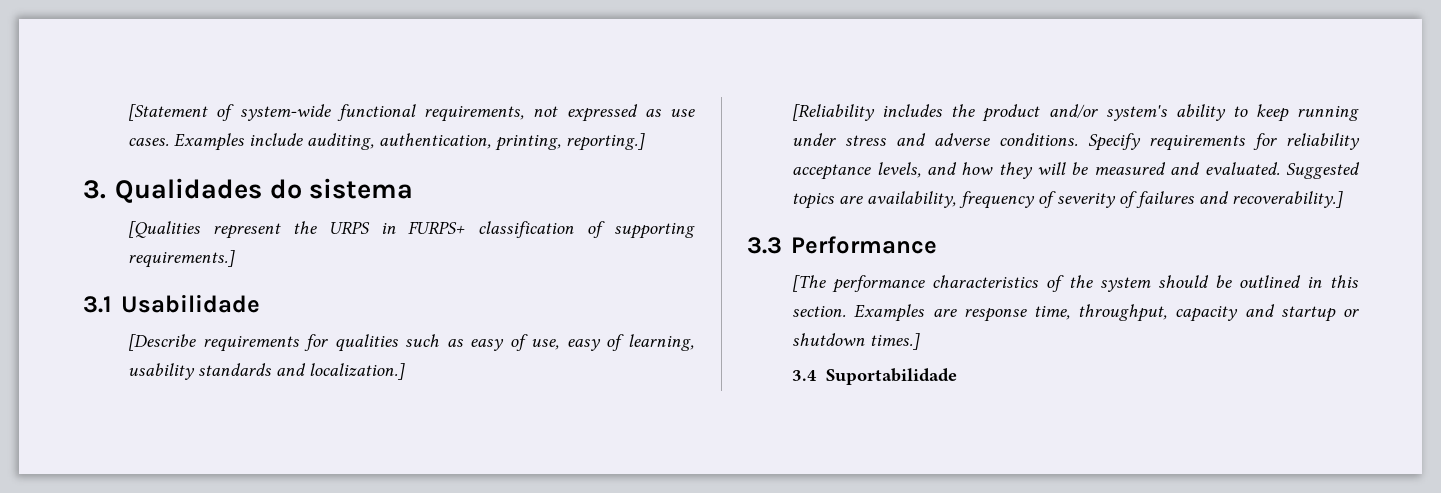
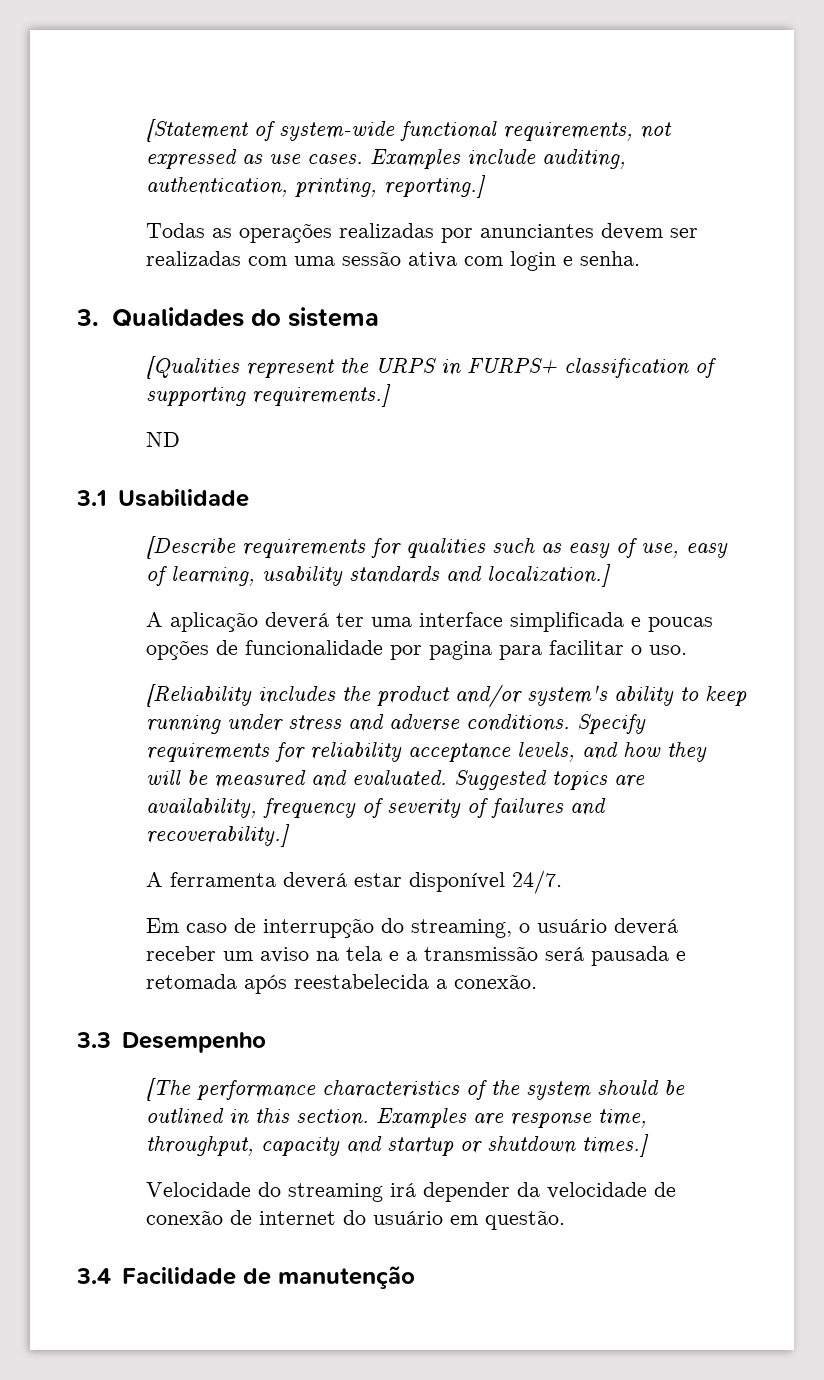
+ Todas as operações realizadas por anunciantes devem ser realizadas com uma sessão ativa com login e senha.
+ ND
+ A aplicação deverá ter uma interface simplificada e poucas opções de funcionalidade por pagina para facilitar o uso.
+ A ferramenta deverá estar disponível 24/7.
+ Em caso de interrupção do streaming, o usuário deverá receber um aviso na tela e a transmissão será pausada e retomada após reestabelecida a conexão.
- 3.3 Performance
+ 3.3 Desempenho
- 3.4 Suportabilidade
+ Velocidade do streaming irá depender da velocidade de conexão de internet do usuário em questão.
+ 3.4 Facilidade de manutenção

